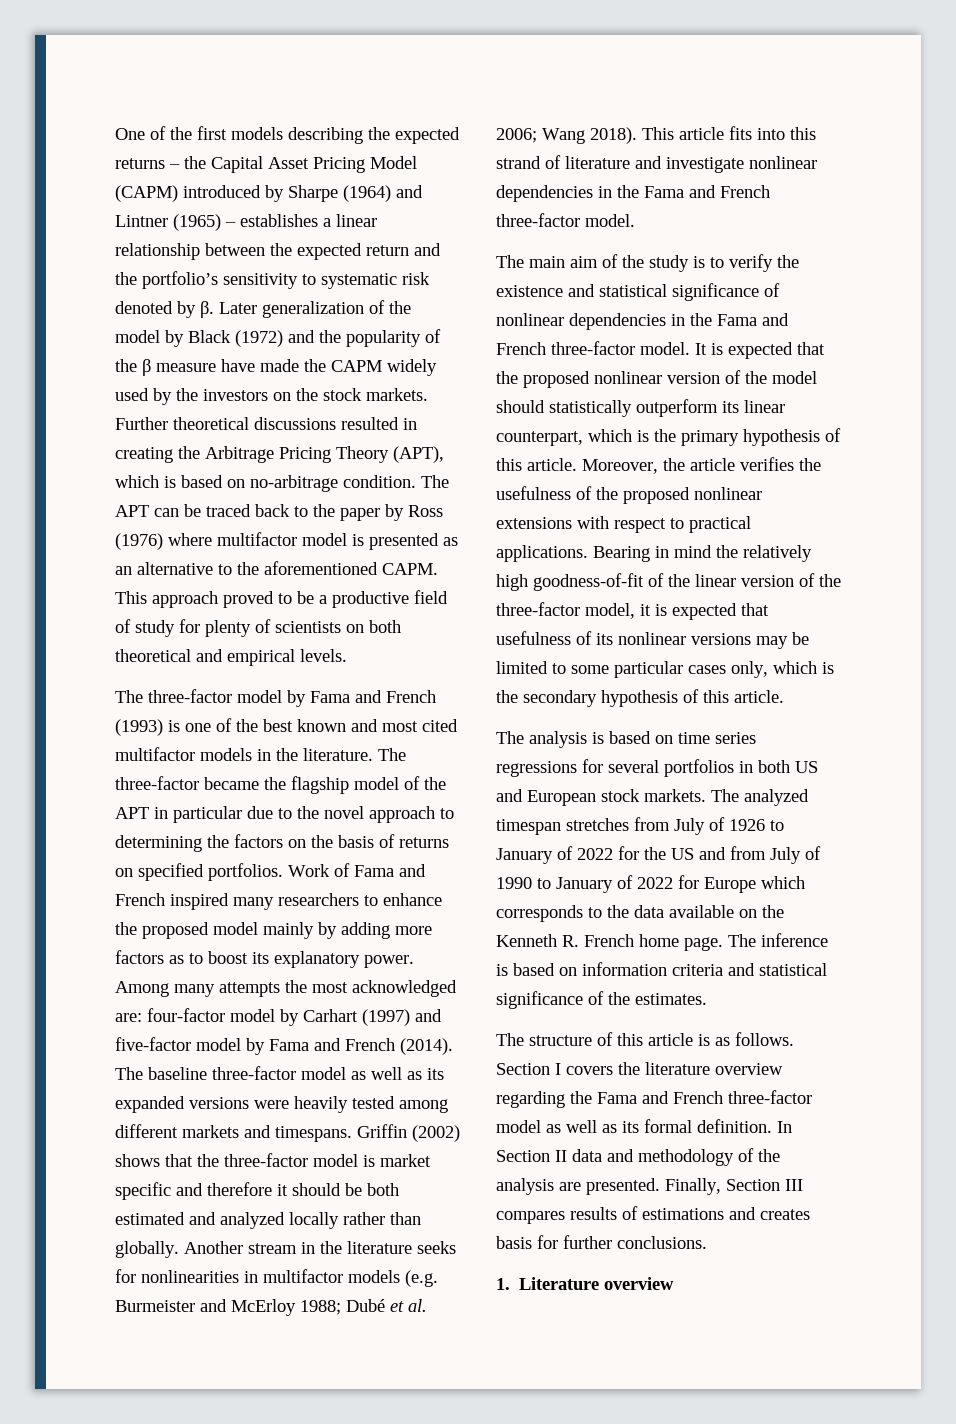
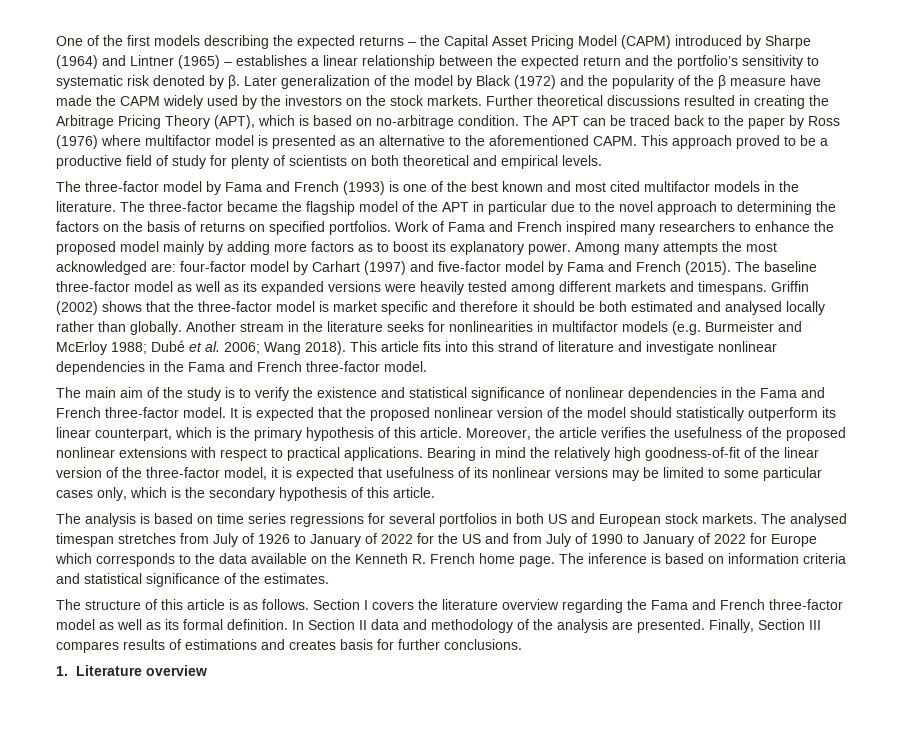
- Among many attempts the most acknowledged are: four-factor model by Carhart (1997) and five-factor model by Fama and French (2014).
+ Among many attempts the most acknowledged are: four-factor model by Carhart (1997) and five-factor model by Fama and French (2015).
- Griffin (2002) shows that the three-factor model is market specific and therefore it should be both estimated and analyzed locally rather than globally.
+ Griffin (2002) shows that the three-factor model is market specific and therefore it should be both estimated and analysed locally rather than globally.
- The analyzed timespan stretches from July of 1926 to January of 2022 for the US and from July of 1990 to January of 2022 for Europe which corresponds to the data available on the Kenneth R. French home page.
+ The analysed timespan stretches from July of 1926 to January of 2022 for the US and from July of 1990 to January of 2022 for Europe which corresponds to the data available on the Kenneth R. French home page.

